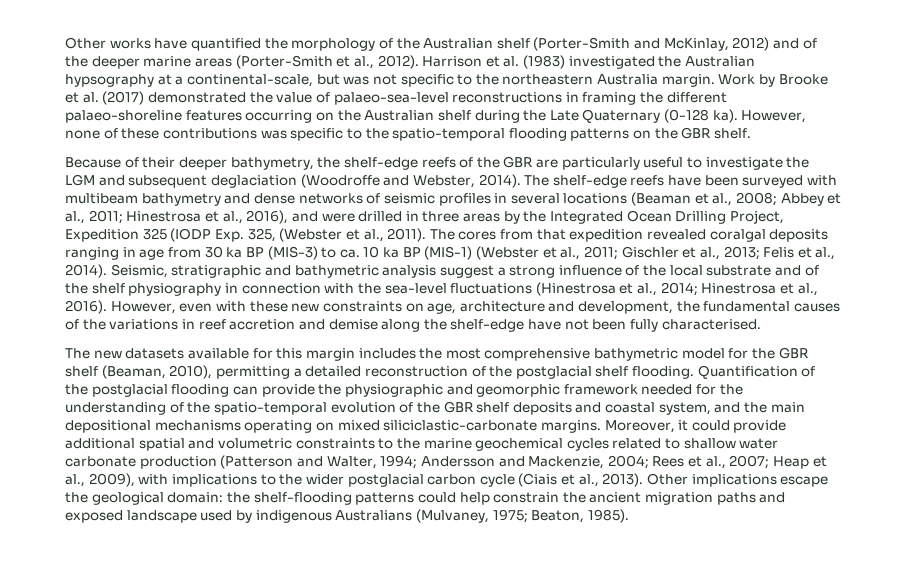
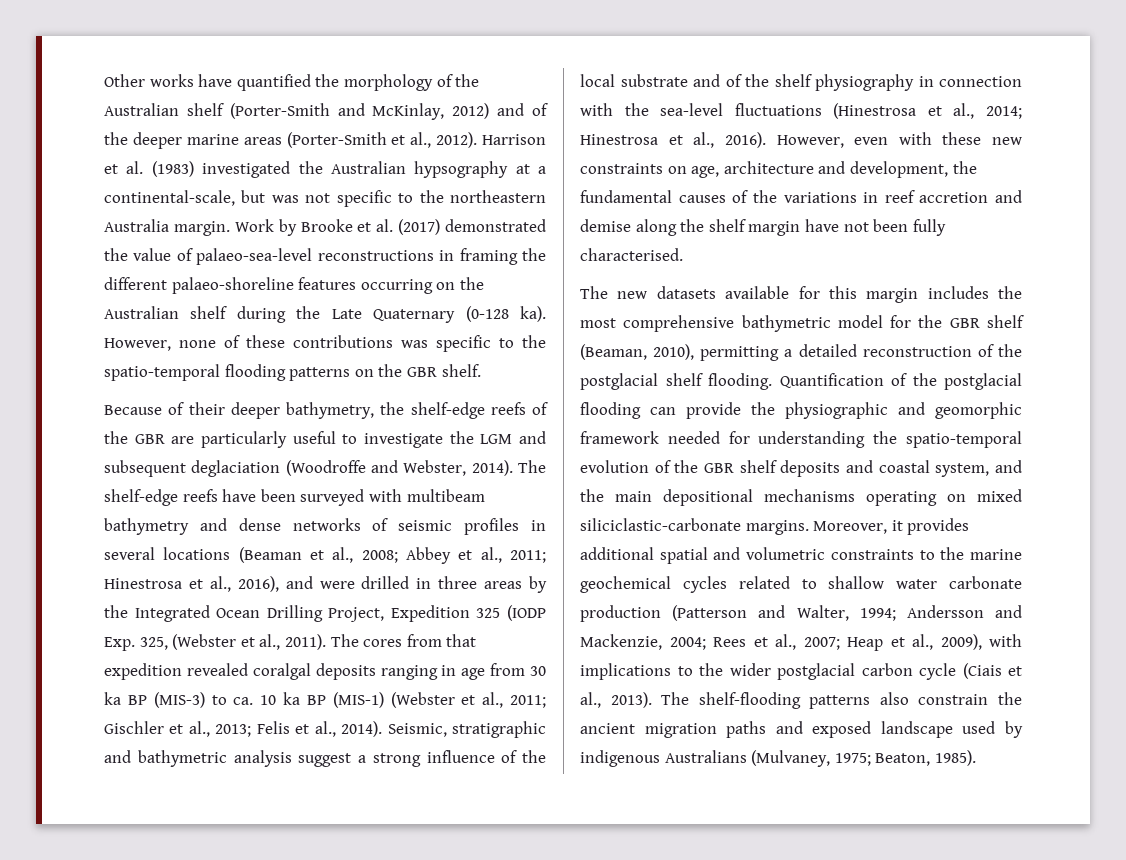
- However, even with these new constraints on age, architecture and development, the fundamental causes of the variations in reef accretion and demise along the shelf-edge have not been fully characterised.
+ However, even with these new constraints on age, architecture and development, the fundamental causes of the variations in reef accretion and demise along the shelf margin have not been fully characterised.
- Quantification of the postglacial flooding can provide the physiographic and geomorphic framework needed for the understanding of the spatio-temporal evolution of the GBR shelf deposits and coastal system, and the main depositional mechanisms operating on mixed siliciclastic-carbonate margins.
+ Quantification of the postglacial flooding can provide the physiographic and geomorphic framework needed for understanding the spatio-temporal evolution of the GBR shelf deposits and coastal system, and the main depositional mechanisms operating on mixed siliciclastic-carbonate margins.
- Moreover, it could provide additional spatial and volumetric constraints to the marine geochemical cycles related to shallow water carbonate production (Patterson and Walter, 1994; Andersson and Mackenzie, 2004; Rees et al., 2007; Heap et al., 2009), with implications to the wider postglacial carbon cycle (Ciais et al., 2013).
+ Moreover, it provides additional spatial and volumetric constraints to the marine geochemical cycles related to shallow water carbonate production (Patterson and Walter, 1994; Andersson and Mackenzie, 2004; Rees et al., 2007; Heap et al., 2009), with implications to the wider postglacial carbon cycle (Ciais et al., 2013).
- Other implications escape the geological domain: the shelf-flooding patterns could help constrain the ancient migration paths and exposed landscape used by indigenous Australians (Mulvaney, 1975; Beaton, 1985).
+ The shelf-flooding patterns also constrain the ancient migration paths and exposed landscape used by indigenous Australians (Mulvaney, 1975; Beaton, 1985).

